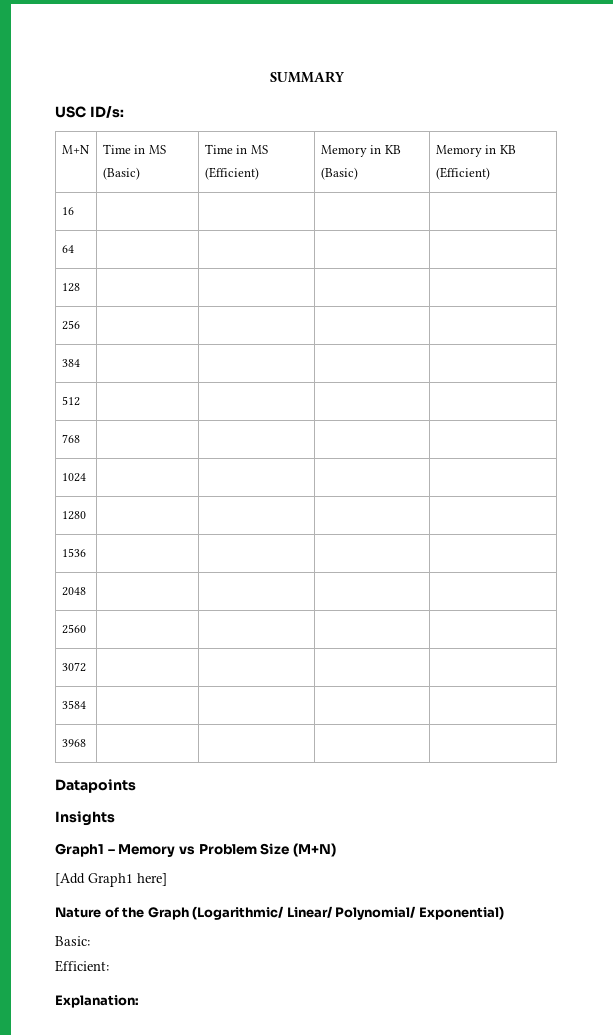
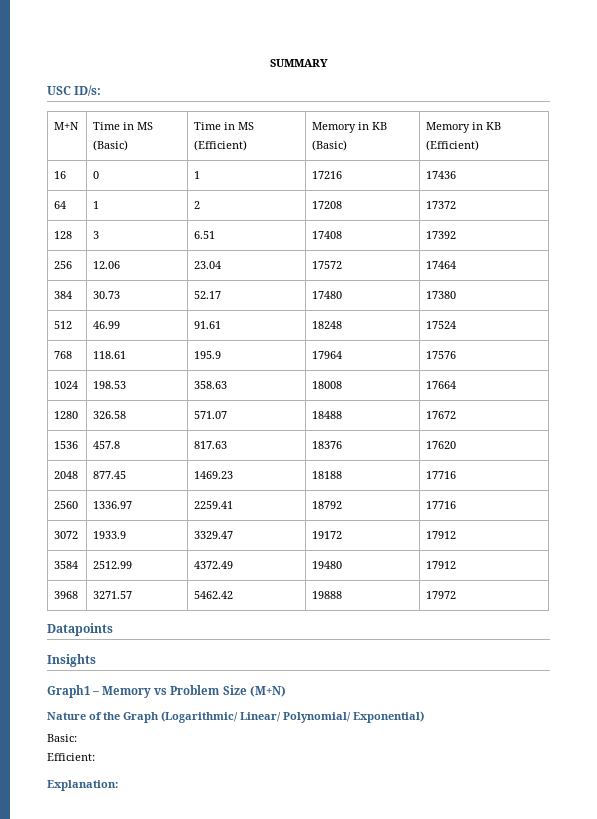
- 16 | | | |
- 64 | | | |
- 128 | | | |
- 256 | | | |
- 384 | | | |
- 512 | | | |
- 768 | | | |
- 1024 | | | |
- 1280 | | | |
- 1536 | | | |
- 2048 | | | |
- 2560 | | | |
- 3072 | | | |
- 3584 | | | |
- 3968 | | | |
+ 16 | 0 | 1 | 17216 | 17436
+ 64 | 1 | 2 | 17208 | 17372
+ 128 | 3 | 6.51 | 17408 | 17392
+ 256 | 12.06 | 23.04 | 17572 | 17464
+ 384 | 30.73 | 52.17 | 17480 | 17380
+ 512 | 46.99 | 91.61 | 18248 | 17524
+ 768 | 118.61 | 195.9 | 17964 | 17576
+ 1024 | 198.53 | 358.63 | 18008 | 17664
+ 1280 | 326.58 | 571.07 | 18488 | 17672
+ 1536 | 457.8 | 817.63 | 18376 | 17620
+ 2048 | 877.45 | 1469.23 | 18188 | 17716
+ 2560 | 1336.97 | 2259.41 | 18792 | 17716
+ 3072 | 1933.9 | 3329.47 | 19172 | 17912
+ 3584 | 2512.99 | 4372.49 | 19480 | 17912
+ 3968 | 3271.57 | 5462.42 | 19888 | 17972
- [Add Graph1 here]

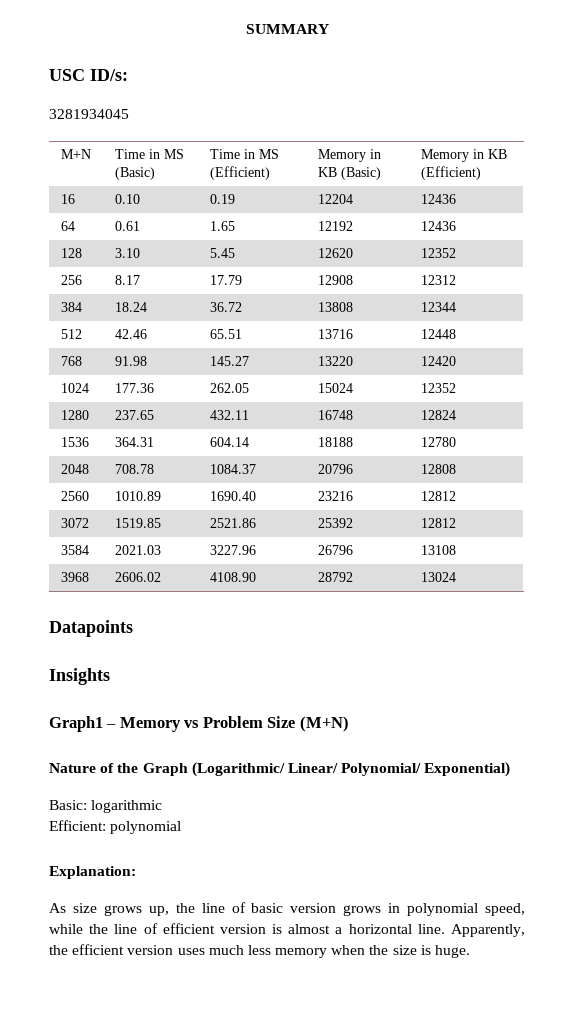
+ 3281934045
- 16 | 0 | 1 | 17216 | 17436
- 64 | 1 | 2 | 17208 | 17372
- 128 | 3 | 6.51 | 17408 | 17392
- 256 | 12.06 | 23.04 | 17572 | 17464
- 384 | 30.73 | 52.17 | 17480 | 17380
- 512 | 46.99 | 91.61 | 18248 | 17524
- 768 | 118.61 | 195.9 | 17964 | 17576
- 1024 | 198.53 | 358.63 | 18008 | 17664
- 1280 | 326.58 | 571.07 | 18488 | 17672
- 1536 | 457.8 | 817.63 | 18376 | 17620
- 2048 | 877.45 | 1469.23 | 18188 | 17716
- 2560 | 1336.97 | 2259.41 | 18792 | 17716
- 3072 | 1933.9 | 3329.47 | 19172 | 17912
- 3584 | 2512.99 | 4372.49 | 19480 | 17912
- 3968 | 3271.57 | 5462.42 | 19888 | 17972
+ 16 | 0.10 | 0.19 | 12204 | 12436
+ 64 | 0.61 | 1.65 | 12192 | 12436
+ 128 | 3.10 | 5.45 | 12620 | 12352
+ 256 | 8.17 | 17.79 | 12908 | 12312
+ 384 | 18.24 | 36.72 | 13808 | 12344
+ 512 | 42.46 | 65.51 | 13716 | 12448
+ 768 | 91.98 | 145.27 | 13220 | 12420
+ 1024 | 177.36 | 262.05 | 15024 | 12352
+ 1280 | 237.65 | 432.11 | 16748 | 12824
+ 1536 | 364.31 | 604.14 | 18188 | 12780
+ 2048 | 708.78 | 1084.37 | 20796 | 12808
+ 2560 | 1010.89 | 1690.40 | 23216 | 12812
+ 3072 | 1519.85 | 2521.86 | 25392 | 12812
+ 3584 | 2021.03 | 3227.96 | 26796 | 13108
+ 3968 | 2606.02 | 4108.90 | 28792 | 13024
- Basic:
+ Basic: logarithmic
- Efficient:
+ Efficient: polynomial
+ As size grows up, the line of basic version grows in polynomial speed, while the line of efficient version is almost a horizontal line. Apparently, the efficient version uses much less memory when the size is huge.

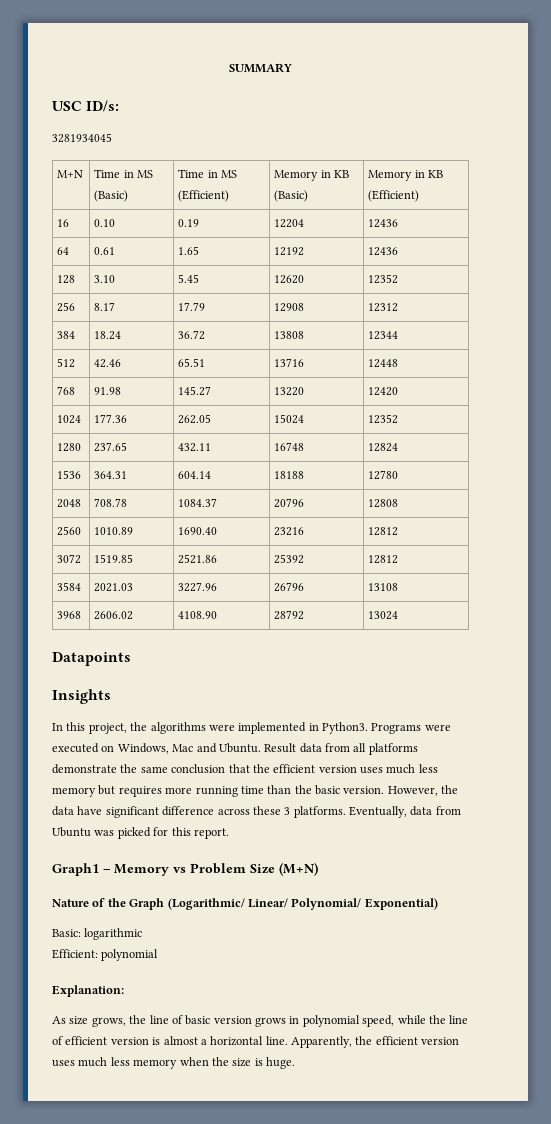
+ In this project, the algorithms were implemented in Python3. Programs were executed on Windows, Mac and Ubuntu. Result data from all platforms demonstrate the same conclusion that the efficient version uses much less memory but requires more running time than the basic version. However, the data have significant difference across these 3 platforms. Eventually, data from Ubuntu was picked for this report.
- As size grows up, the line of basic version grows in polynomial speed, while the line of efficient version is almost a horizontal line.
+ As size grows, the line of basic version grows in polynomial speed, while the line of efficient version is almost a horizontal line.

